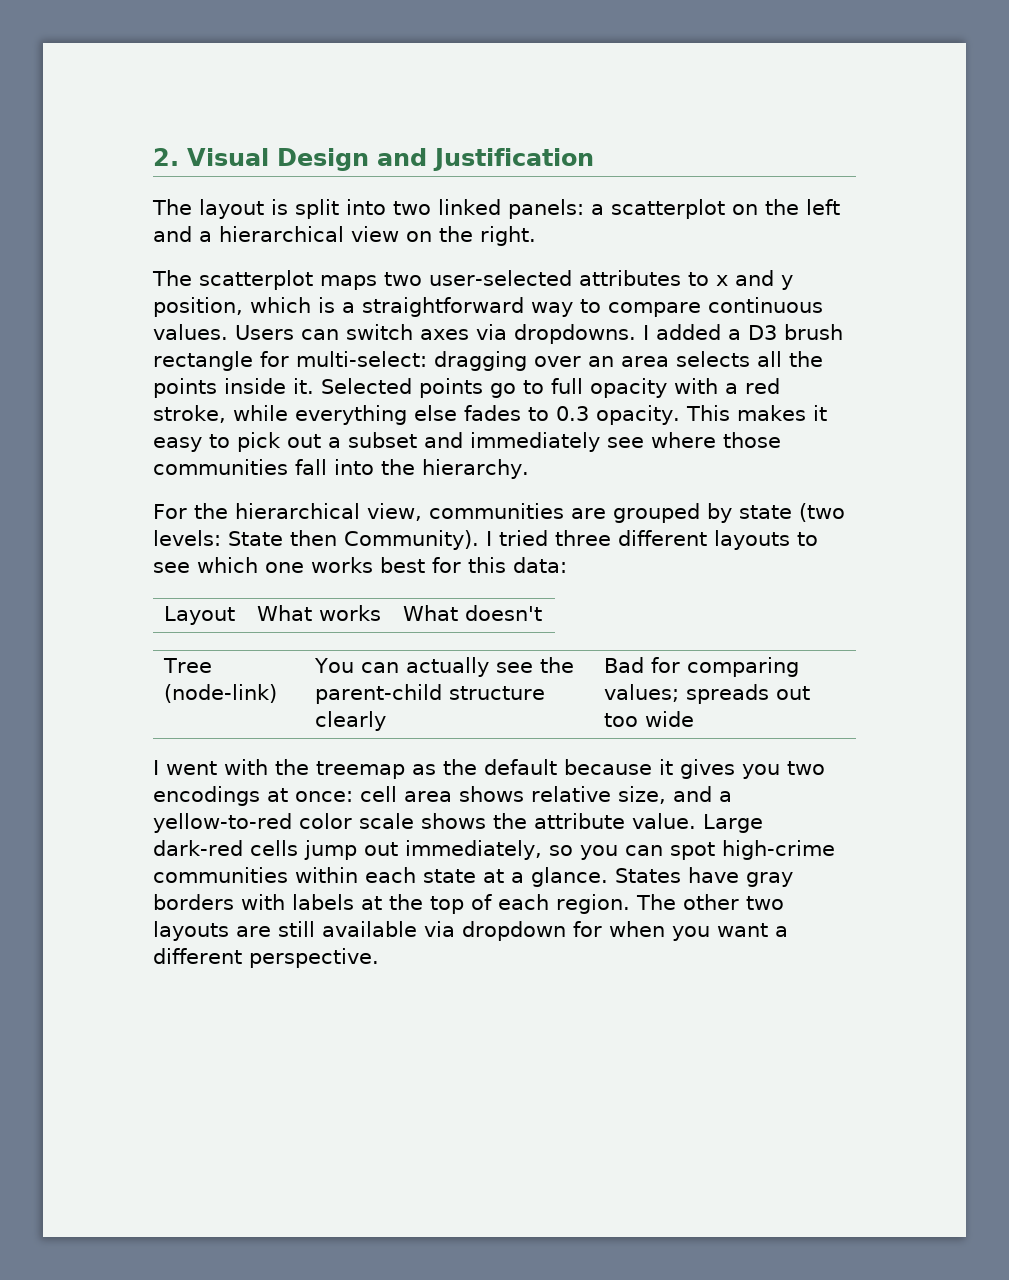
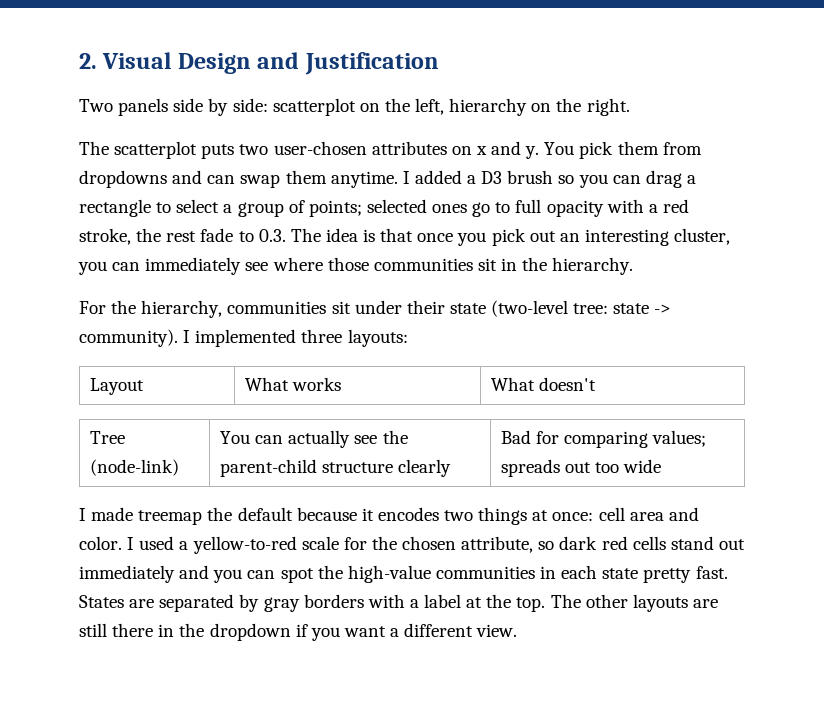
- The layout is split into two linked panels: a scatterplot on the left and a hierarchical view on the right.
+ Two panels side by side: scatterplot on the left, hierarchy on the right.
- The scatterplot maps two user-selected attributes to x and y position, which is a straightforward way to compare continuous values. Users can switch axes via dropdowns.
+ The scatterplot puts two user-chosen attributes on x and y. You pick them from dropdowns and can swap them anytime.
- I added a D3 brush rectangle for multi-select: dragging over an area selects all the points inside it. Selected points go to full opacity with a red stroke, while everything else fades to 0.3 opacity. This makes it easy to pick out a subset and immediately see where those communities fall into the hierarchy.
+ I added a D3 brush so you can drag a rectangle to select a group of points; selected ones go to full opacity with a red stroke, the rest fade to 0.3. The idea is that once you pick out an interesting cluster, you can immediately see where those communities sit in the hierarchy.
- For the hierarchical view, communities are grouped by state (two levels: State then Community). I tried three different layouts to see which one works best for this data:
+ For the hierarchy, communities sit under their state (two-level tree: state -> community). I implemented three layouts:
- I went with the treemap as the default because it gives you two encodings at once: cell area shows relative size, and a yellow-to-red color scale shows the attribute value. Large dark-red cells jump out immediately, so you can spot high-crime communities within each state at a glance. States have gray borders with labels at the top of each region.
+ I made treemap the default because it encodes two things at once: cell area and color. I used a yellow-to-red scale for the chosen attribute, so dark red cells stand out immediately and you can spot the high-value communities in each state pretty fast. States are separated by gray borders with a label at the top.
- The other two layouts are still available via dropdown for when you want a different perspective.
+ The other layouts are still there in the dropdown if you want a different view.

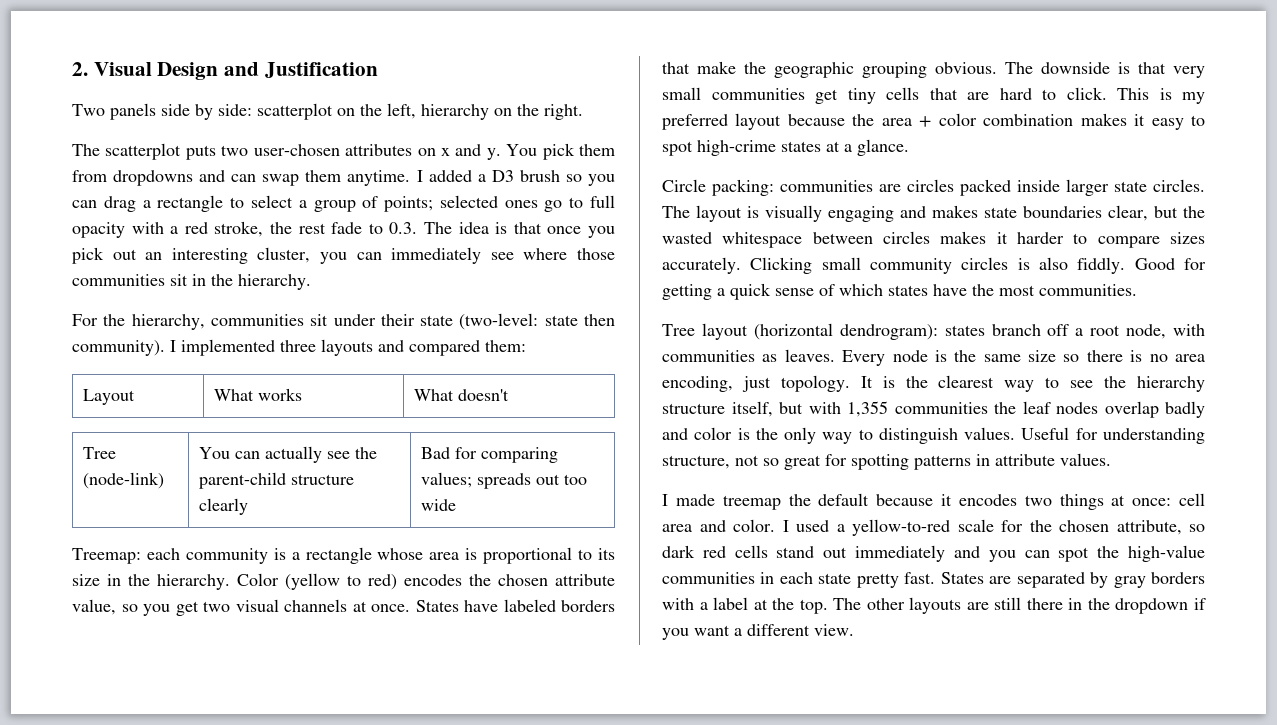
- For the hierarchy, communities sit under their state (two-level tree: state -> community). I implemented three layouts:
+ For the hierarchy, communities sit under their state (two-level: state then community). I implemented three layouts and compared them:
+ Treemap: each community is a rectangle whose area is proportional to its size in the hierarchy. Color (yellow to red) encodes the chosen attribute value, so you get two visual channels at once. States have labeled borders that make the geographic grouping obvious. The downside is that very small communities get tiny cells that are hard to click. This is my preferred layout because the area + color combination makes it easy to spot high-crime states at a glance.
+ Circle packing: communities are circles packed inside larger state circles. The layout is visually engaging and makes state boundaries clear, but the wasted whitespace between circles makes it harder to compare sizes accurately. Clicking small community circles is also fiddly. Good for getting a quick sense of which states have the most communities.
+ Tree layout (horizontal dendrogram): states branch off a root node, with communities as leaves. Every node is the same size so there is no area encoding, just topology. It is the clearest way to see the hierarchy structure itself, but with 1,355 communities the leaf nodes overlap badly and color is the only way to distinguish values. Useful for understanding structure, not so great for spotting patterns in attribute values.

